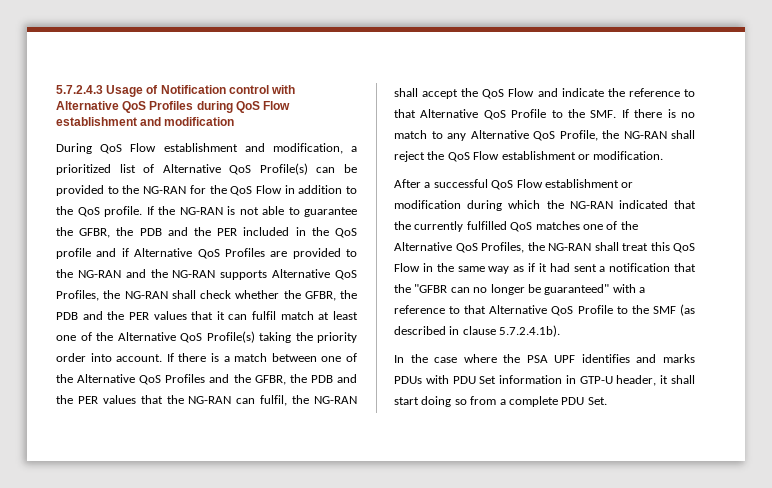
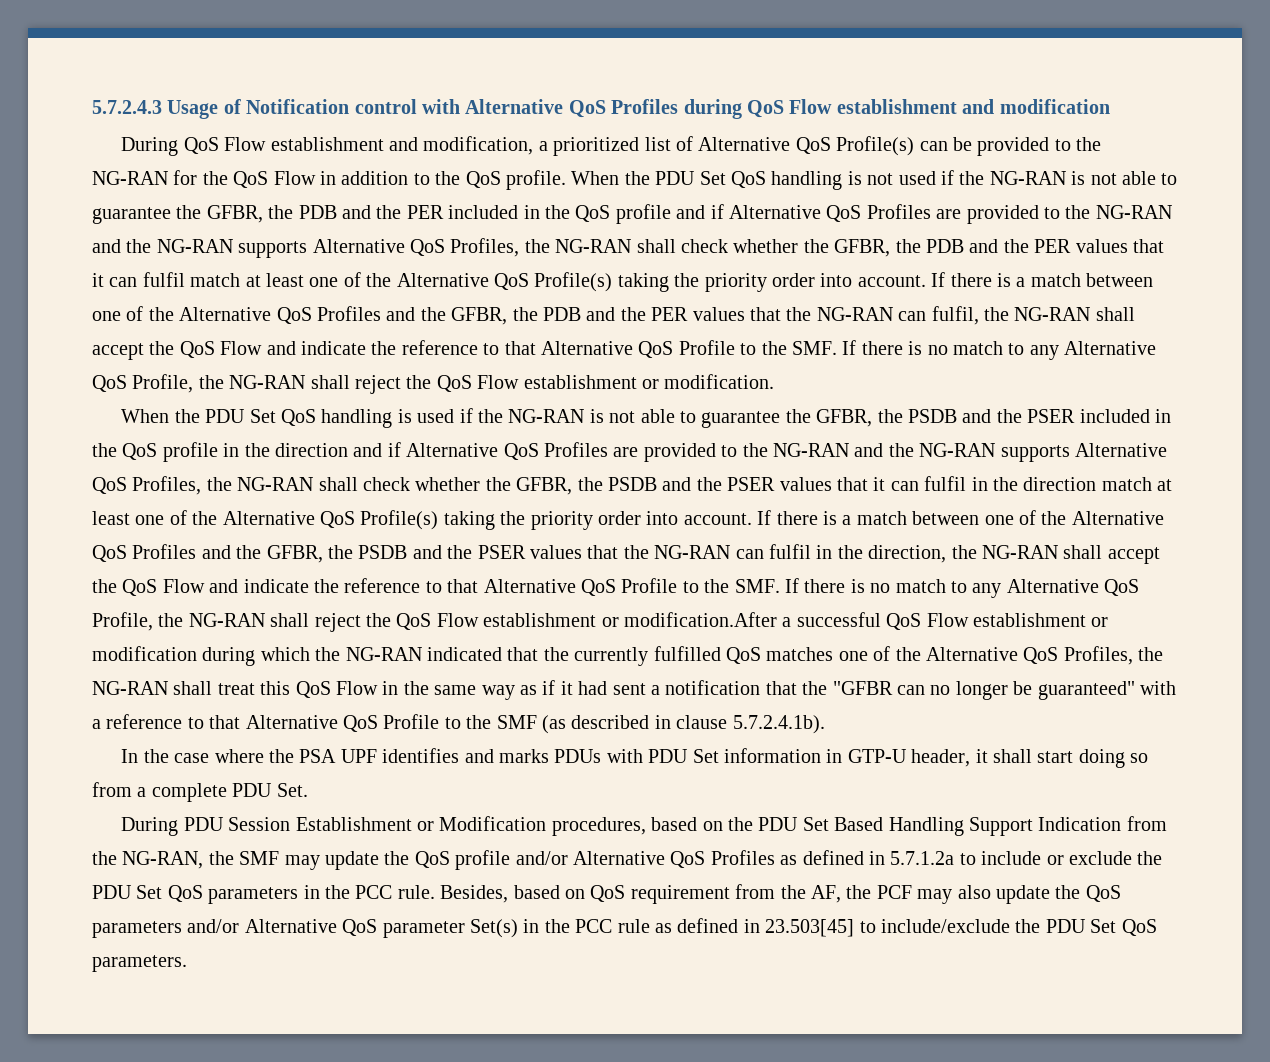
- If the NG-RAN is not able to guarantee the GFBR, the PDB and the PER included in the QoS profile and if Alternative QoS Profiles are provided to the NG-RAN and the NG-RAN supports Alternative QoS Profiles, the NG-RAN shall check whether the GFBR, the PDB and the PER values that it can fulfil match at least one of the Alternative QoS Profile(s) taking the priority order into account.
+ When the PDU Set QoS handling is not used if the NG-RAN is not able to guarantee the GFBR, the PDB and the PER included in the QoS profile and if Alternative QoS Profiles are provided to the NG-RAN and the NG-RAN supports Alternative QoS Profiles, the NG-RAN shall check whether the GFBR, the PDB and the PER values that it can fulfil match at least one of the Alternative QoS Profile(s) taking the priority order into account.
- After a successful QoS Flow establishment or modification during which the NG-RAN indicated that the currently fulfilled QoS matches one of the Alternative QoS Profiles, the NG-RAN shall treat this QoS Flow in the same way as if it had sent a notification that the "GFBR can no longer be guaranteed" with a reference to that Alternative QoS Profile to the SMF (as described in clause 5.7.2.4.1b).
+ When the PDU Set QoS handling is used if the NG-RAN is not able to guarantee the GFBR, the PSDB and the PSER included in the QoS profile in the direction and if Alternative QoS Profiles are provided to the NG-RAN and the NG-RAN supports Alternative QoS Profiles, the NG-RAN shall check whether the GFBR, the PSDB and the PSER values that it can fulfil in the direction match at least one of the Alternative QoS Profile(s) taking the priority order into account. If there is a match between one of the Alternative QoS Profiles and the GFBR, the PSDB and the PSER values that the NG-RAN can fulfil in the direction, the NG-RAN shall accept the QoS Flow and indicate the reference to that Alternative QoS Profile to the SMF. If there is no match to any Alternative QoS Profile, the NG-RAN shall reject the QoS Flow establishment or modification.After a successful QoS Flow establishment or modification during which the NG-RAN indicated that the currently fulfilled QoS matches one of the Alternative QoS Profiles, the NG-RAN shall treat this QoS Flow in the same way as if it had sent a notification that the "GFBR can no longer be guaranteed" with a reference to that Alternative QoS Profile to the SMF (as described in clause 5.7.2.4.1b).
+ During PDU Session Establishment or Modification procedures, based on the PDU Set Based Handling Support Indication from the NG-RAN, the SMF may update the QoS profile and/or Alternative QoS Profiles as defined in 5.7.1.2a to include or exclude the PDU Set QoS parameters in the PCC rule. Besides, based on QoS requirement from the AF, the PCF may also update the QoS parameters and/or Alternative QoS parameter Set(s) in the PCC rule as defined in 23.503[45] to include/exclude the PDU Set QoS parameters.

